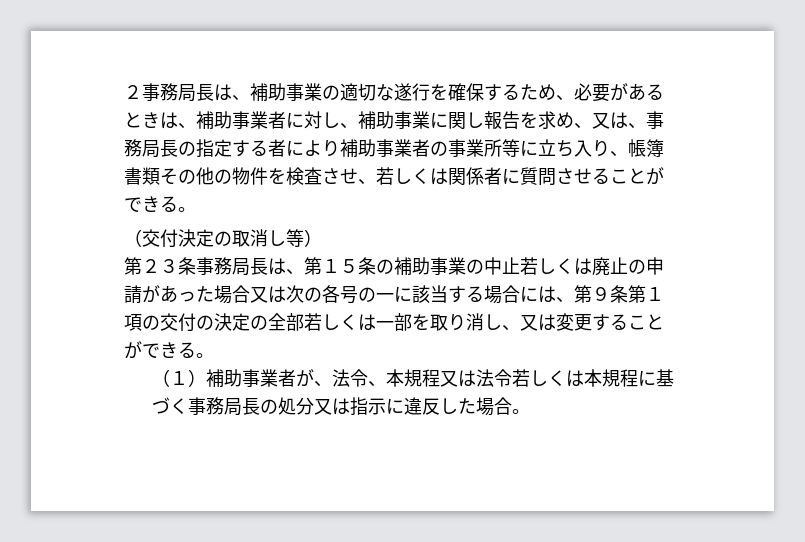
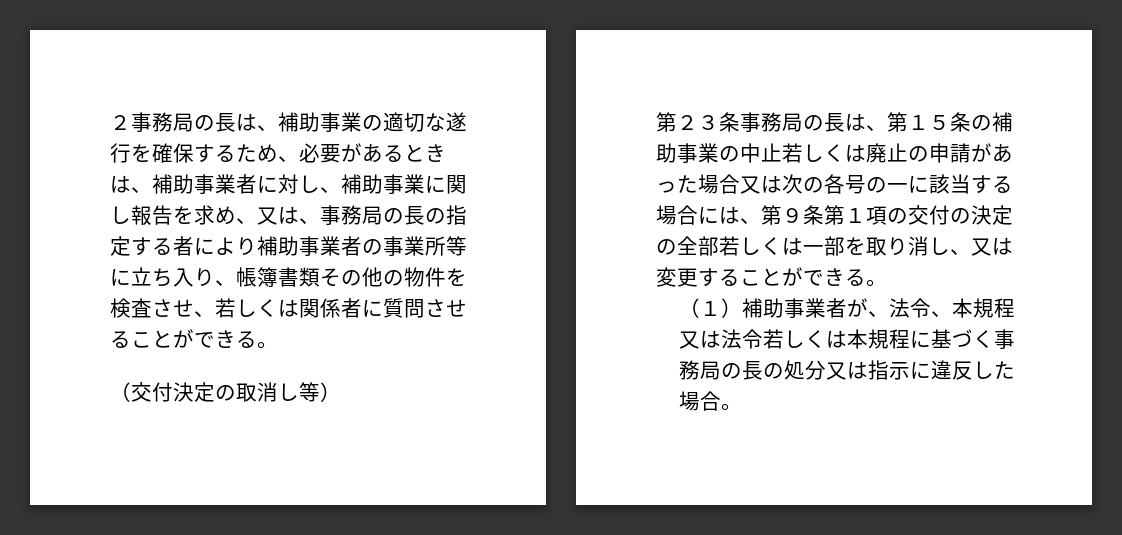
- ２事務局長は、補助事業の適切な遂行を確保するため、必要があるときは、補助事業者に対し、補助事業に関し報告を求め、又は、事務局長の指定する者により補助事業者の事業所等に立ち入り、帳簿書類その他の物件を検査させ、若しくは関係者に質問させることができる。
+ ２事務局の長は、補助事業の適切な遂行を確保するため、必要があるときは、補助事業者に対し、補助事業に関し報告を求め、又は、事務局の長の指定する者により補助事業者の事業所等に立ち入り、帳簿書類その他の物件を検査させ、若しくは関係者に質問させることができる。
- 第２３条事務局長は、第１５条の補助事業の中止若しくは廃止の申請があった場合又は次の各号の一に該当する場合には、第９条第１項の交付の決定の全部若しくは一部を取り消し、又は変更することができる。
+ 第２３条事務局の長は、第１５条の補助事業の中止若しくは廃止の申請があった場合又は次の各号の一に該当する場合には、第９条第１項の交付の決定の全部若しくは一部を取り消し、又は変更することができる。
- （１）補助事業者が、法令、本規程又は法令若しくは本規程に基づく事務局長の処分又は指示に違反した場合。
+ （１）補助事業者が、法令、本規程又は法令若しくは本規程に基づく事務局の長の処分又は指示に違反した場合。

